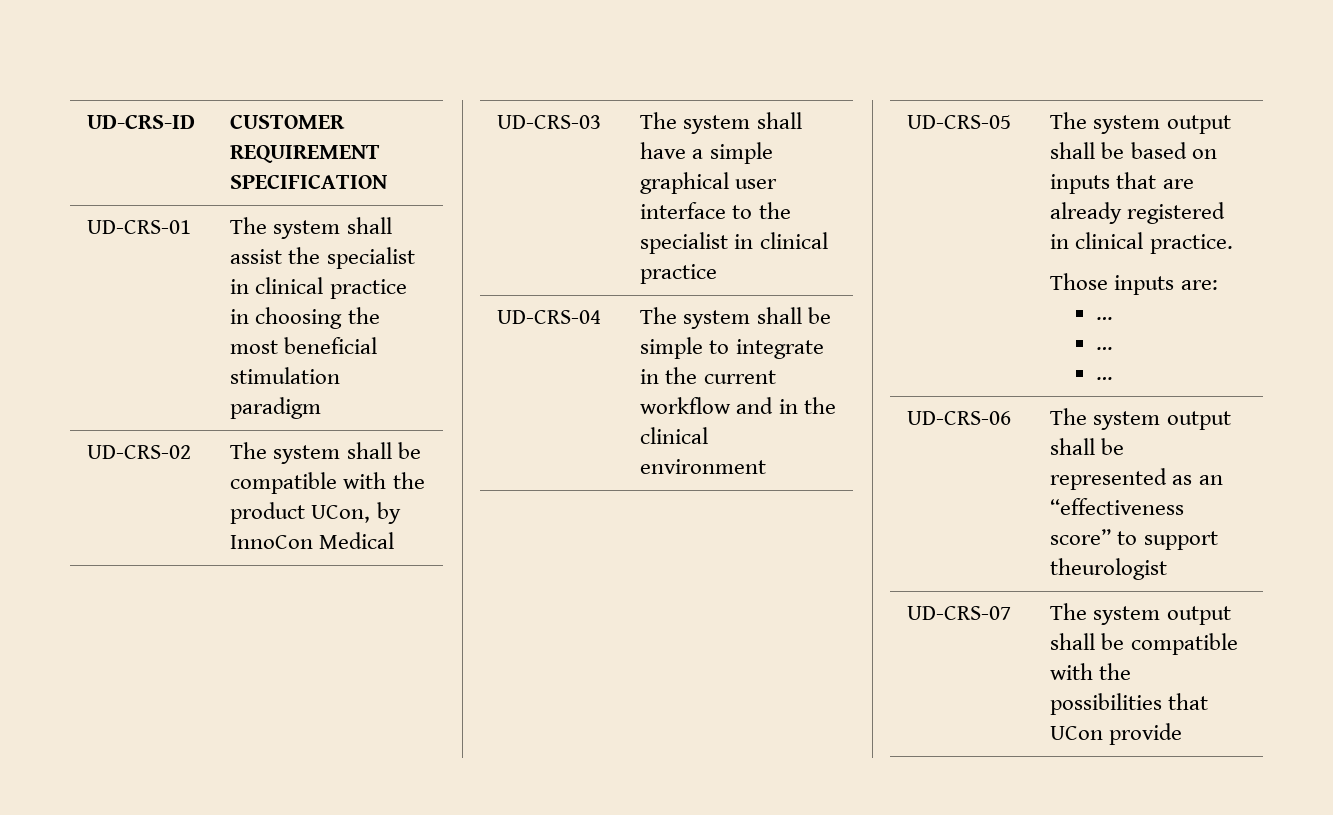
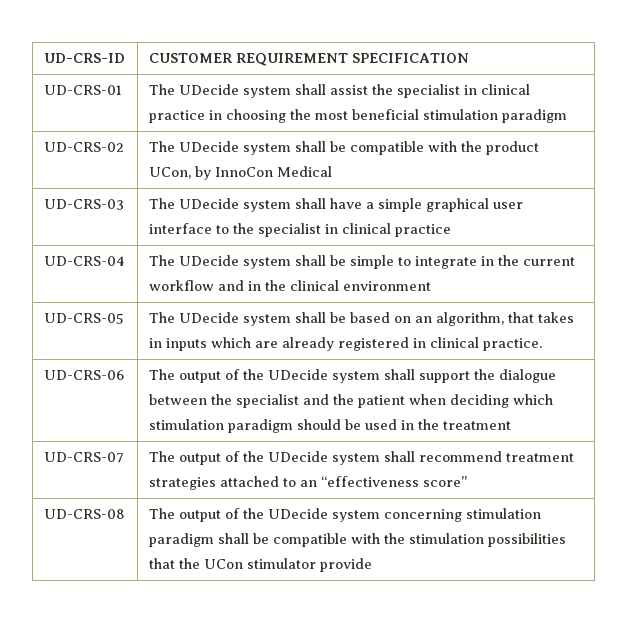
- UD-CRS-01 | The system shall assist the specialist in clinical practice in choosing the most beneficial stimulation paradigm
+ UD-CRS-01 | The UDecide system shall assist the specialist in clinical practice in choosing the most beneficial stimulation paradigm
- UD-CRS-02 | The system shall be compatible with the product UCon, by InnoCon Medical
+ UD-CRS-02 | The UDecide system shall be compatible with the product UCon, by InnoCon Medical
- UD-CRS-03 | The system shall have a simple graphical user interface to the specialist in clinical practice
+ UD-CRS-03 | The UDecide system shall have a simple graphical user interface to the specialist in clinical practice
- UD-CRS-04 | The system shall be simple to integrate in the current workflow and in the clinical environment
+ UD-CRS-04 | The UDecide system shall be simple to integrate in the current workflow and in the clinical environment
- UD-CRS-05 | The system output shall be based on inputs that are already registered in clinical practice.
- Those inputs are:
- …
- …
- …
- UD-CRS-06 | The system output shall be represented as an “effectiveness score” to support theurologist
- UD-CRS-07 | The system output shall be compatible with the possibilities that UCon provide
+ UD-CRS-05 | The UDecide system shall be based on an algorithm, that takes in inputs which are already registered in clinical practice.
+ UD-CRS-06 | The output of the UDecide system shall support the dialogue between the specialist and the patient when deciding which stimulation paradigm should be used in the treatment
+ UD-CRS-07 | The output of the UDecide system shall recommend treatment strategies attached to an “effectiveness score”
+ UD-CRS-08 | The output of the UDecide system concerning stimulation paradigm shall be compatible with the stimulation possibilities that the UCon stimulator provide

